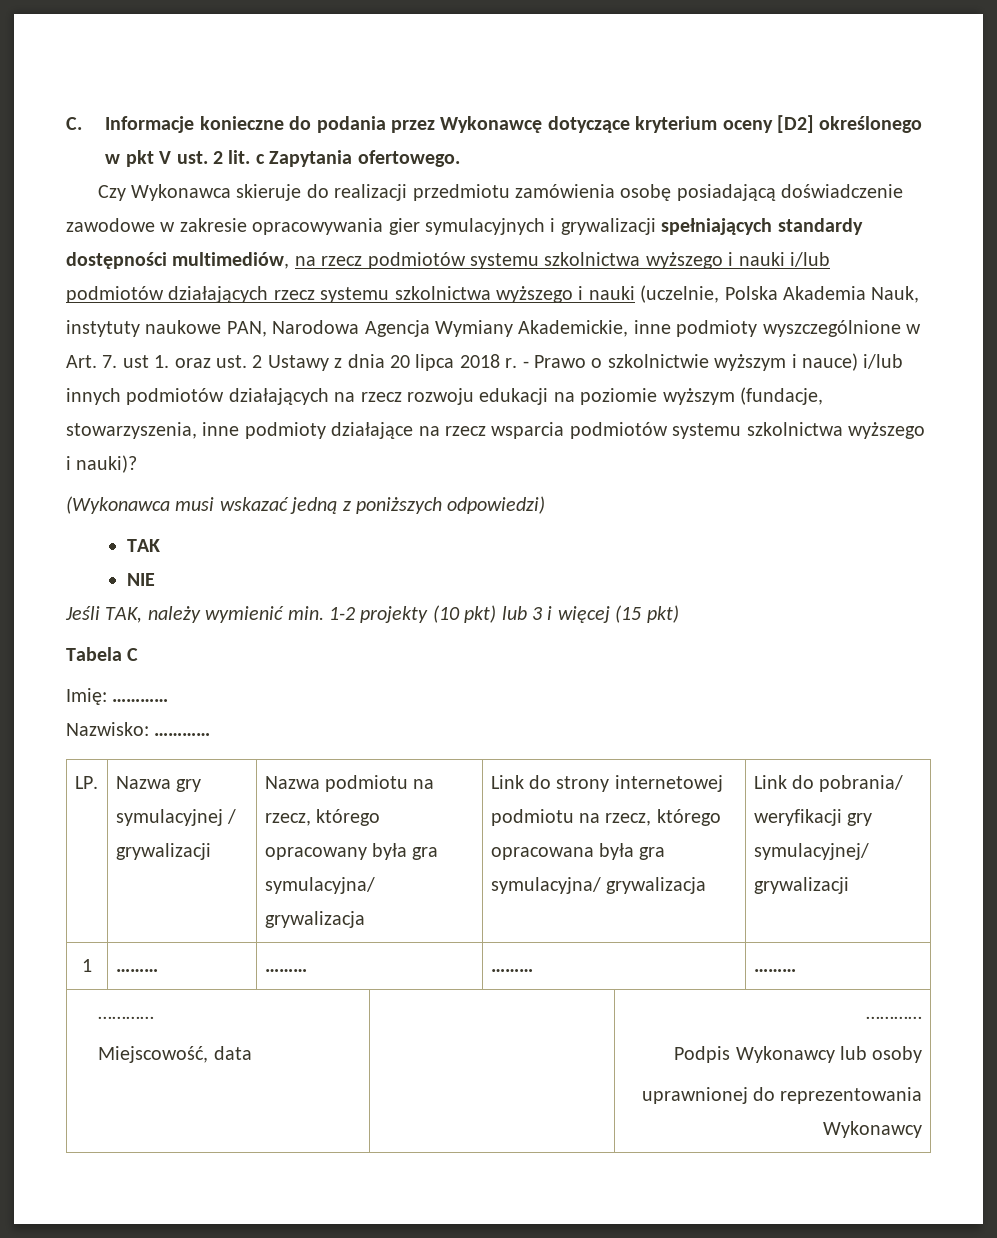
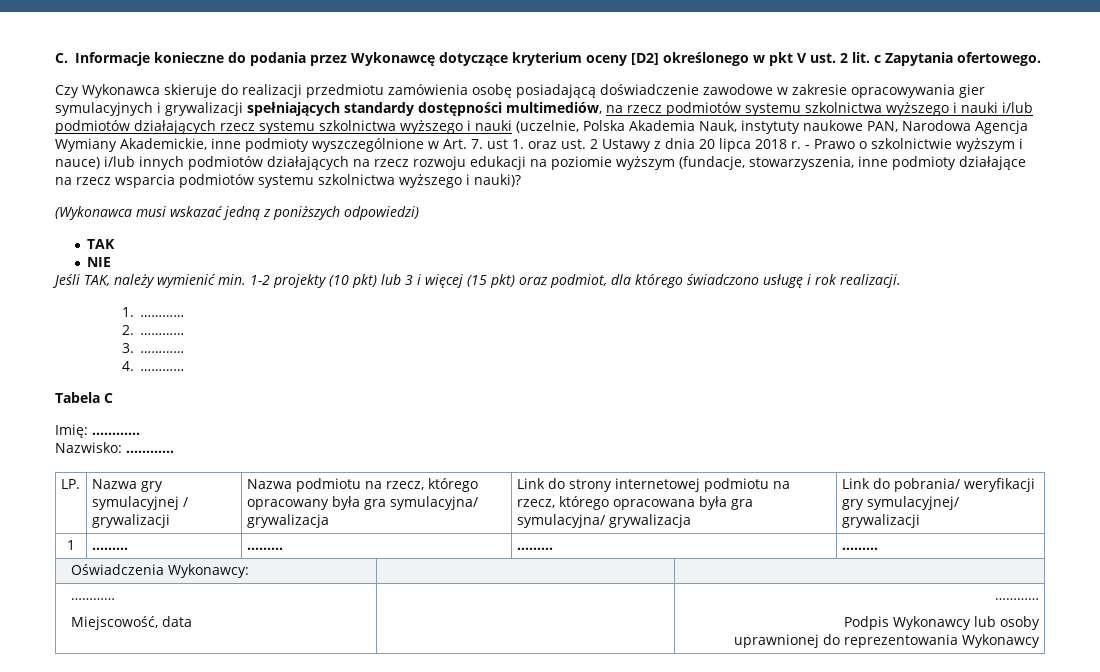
- Jeśli TAK, należy wymienić min. 1-2 projekty (10 pkt) lub 3 i więcej (15 pkt)
+ Jeśli TAK, należy wymienić min. 1-2 projekty (10 pkt) lub 3 i więcej (15 pkt) oraz podmiot, dla którego świadczono usługę i rok realizacji.
+ 1. …………
+ 2. …………
+ 3. …………
+ 4. …………
+ Oświadczenia Wykonawcy: | |

